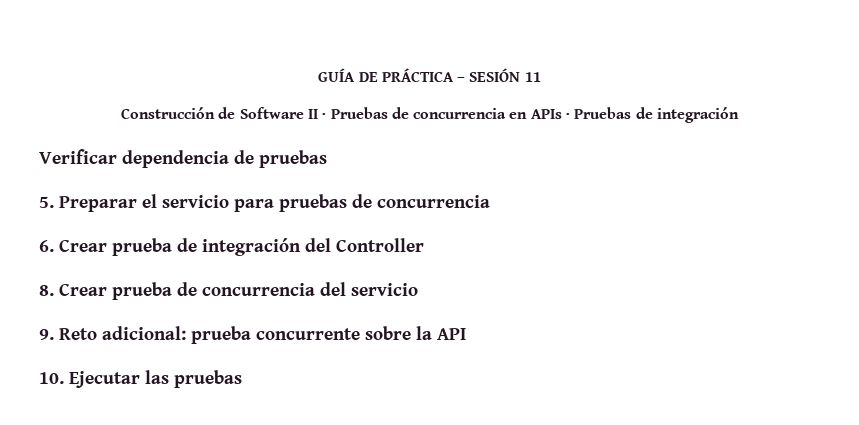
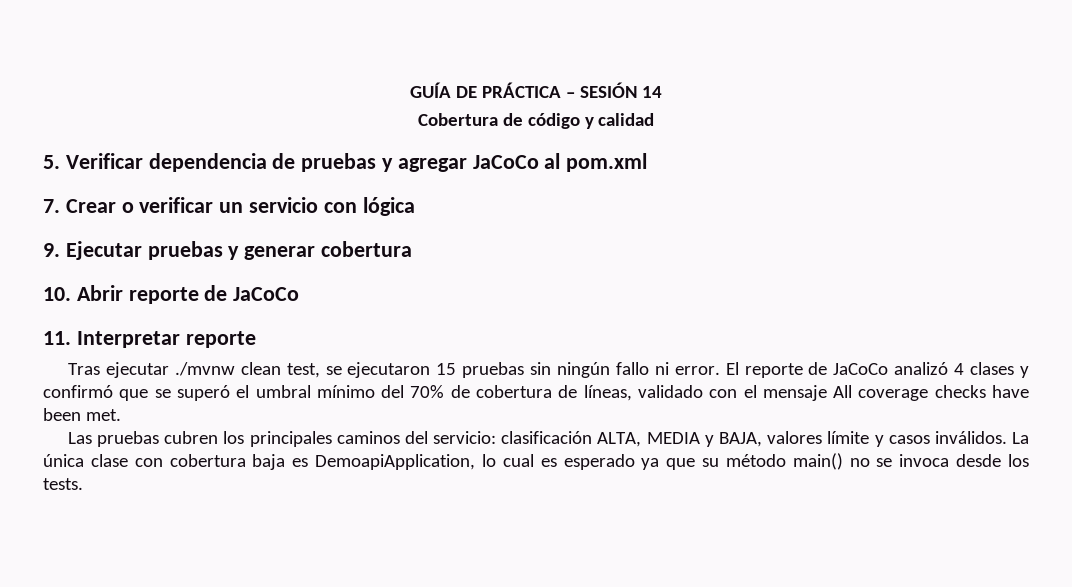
- GUÍA DE PRÁCTICA – SESIÓN 11
- Construcción de Software II · Pruebas de concurrencia en APIs · Pruebas de integración
- Verificar dependencia de pruebas
- 5. Preparar el servicio para pruebas de concurrencia
- 6. Crear prueba de integración del Controller
- 8. Crear prueba de concurrencia del servicio
- 9. Reto adicional: prueba concurrente sobre la API
- 10. Ejecutar las pruebas
+ GUÍA DE PRÁCTICA – SESIÓN 14
+ Cobertura de código y calidad
+ 5. Verificar dependencia de pruebas y agregar JaCoCo al pom.xml
+ 7. Crear o verificar un servicio con lógica
+ 9. Ejecutar pruebas y generar cobertura
+ 10. Abrir reporte de JaCoCo
+ 11. Interpretar reporte
+ Tras ejecutar ./mvnw clean test, se ejecutaron 15 pruebas sin ningún fallo ni error. El reporte de JaCoCo analizó 4 clases y confirmó que se superó el umbral mínimo del 70% de cobertura de líneas, validado con el mensaje All coverage checks have been met.
+ Las pruebas cubren los principales caminos del servicio: clasificación ALTA, MEDIA y BAJA, valores límite y casos inválidos. La única clase con cobertura baja es DemoapiApplication, lo cual es esperado ya que su método main() no se invoca desde los tests.

